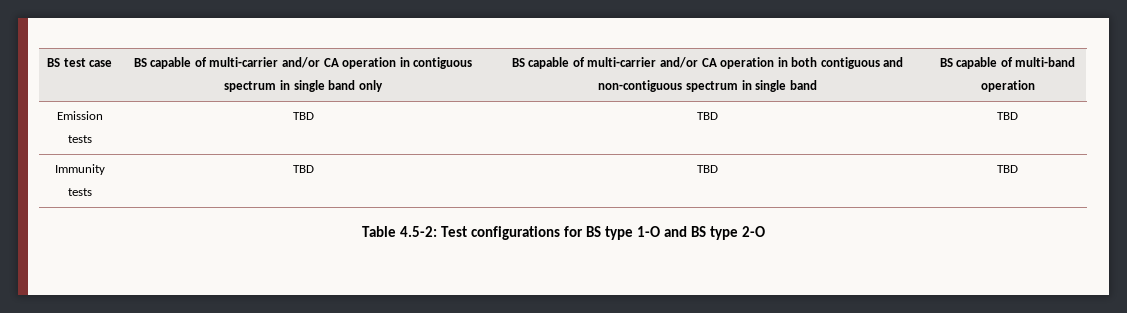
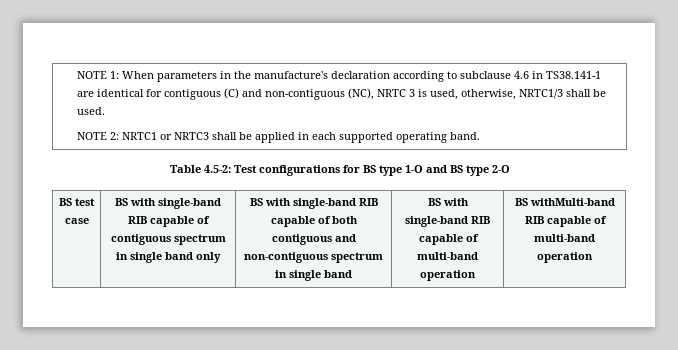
- BS test case | BS capable of multi-carrier and/or CA operation in contiguous spectrum in single band only | BS capable of multi-carrier and/or CA operation in both contiguous and non-contiguous spectrum in single band | BS capable of multi-band operation
- Emission tests | TBD | TBD | TBD
- Immunity tests | TBD | TBD | TBD
+ NOTE 1: When parameters in the manufacture's declaration according to subclause 4.6 in TS38.141-1 are identical for contiguous (C) and non-contiguous (NC), NRTC 3 is used, otherwise, NRTC1/3 shall be used.
+ NOTE 2: NRTC1 or NRTC3 shall be applied in each supported operating band.
+ BS test case | BS with single-band RIB capable of contiguous spectrum in single band only | BS with single-band RIB capable of both contiguous and non-contiguous spectrum in single band | BS with single-band RIB capable of multi-band operation | BS withMulti-band RIB capable of multi-band operation

